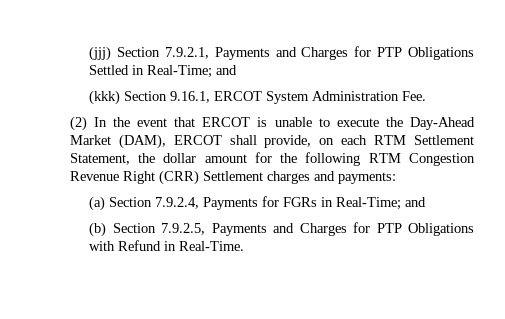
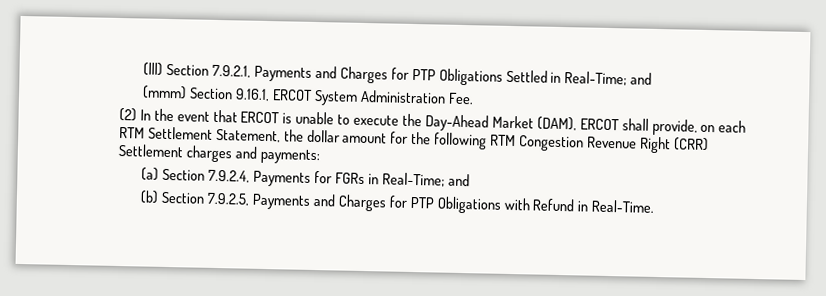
- (jjj) Section 7.9.2.1, Payments and Charges for PTP Obligations Settled in Real-Time; and
+ (lll) Section 7.9.2.1, Payments and Charges for PTP Obligations Settled in Real-Time; and
- (kkk) Section 9.16.1, ERCOT System Administration Fee.
+ (mmm) Section 9.16.1, ERCOT System Administration Fee.

